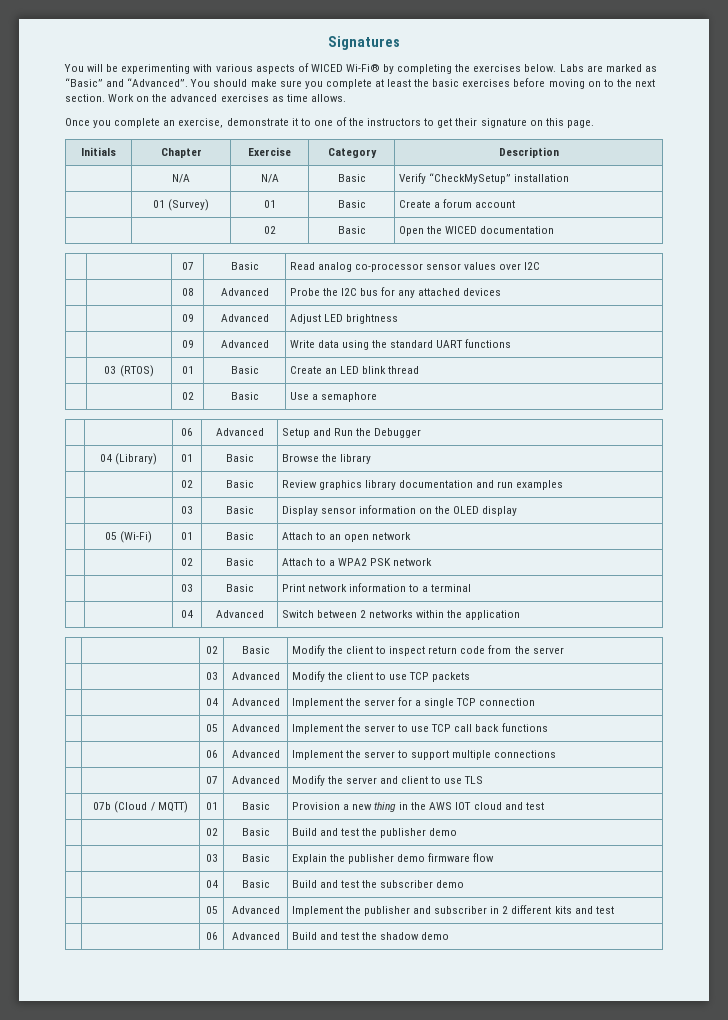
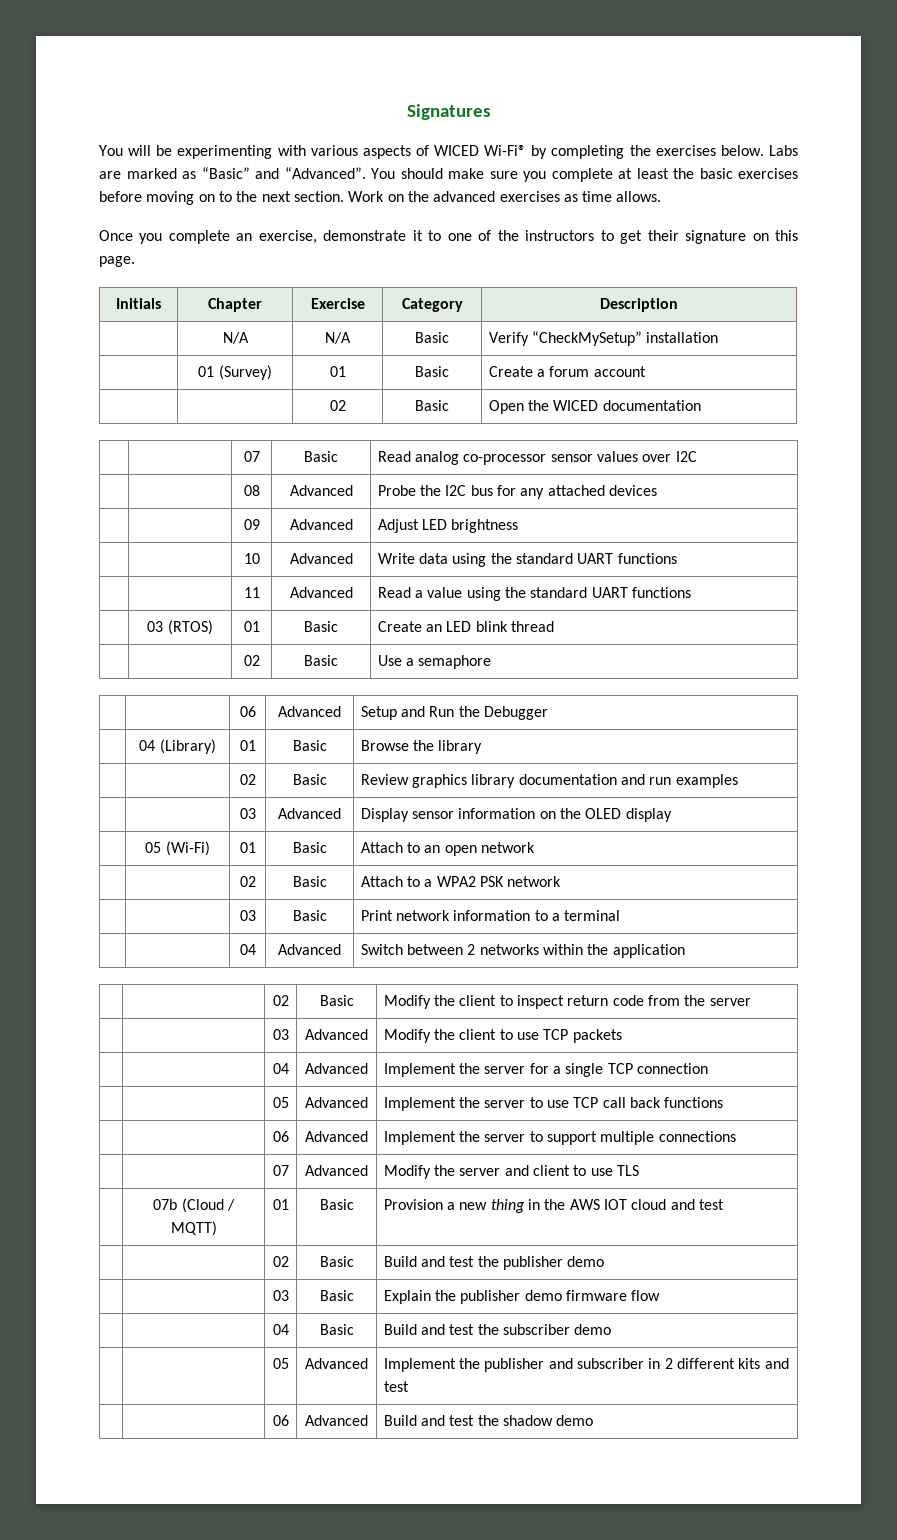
- | | 09 | Advanced | Write data using the standard UART functions
+ | | 10 | Advanced | Write data using the standard UART functions
+ | | 11 | Advanced | Read a value using the standard UART functions
- | | 03 | Basic | Display sensor information on the OLED display
+ | | 03 | Advanced | Display sensor information on the OLED display

